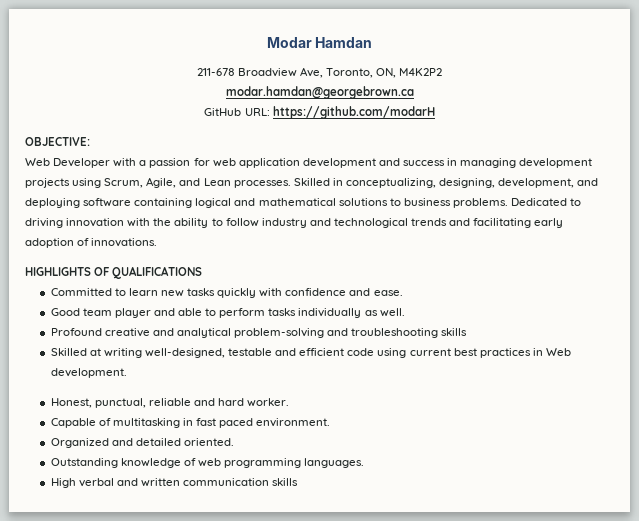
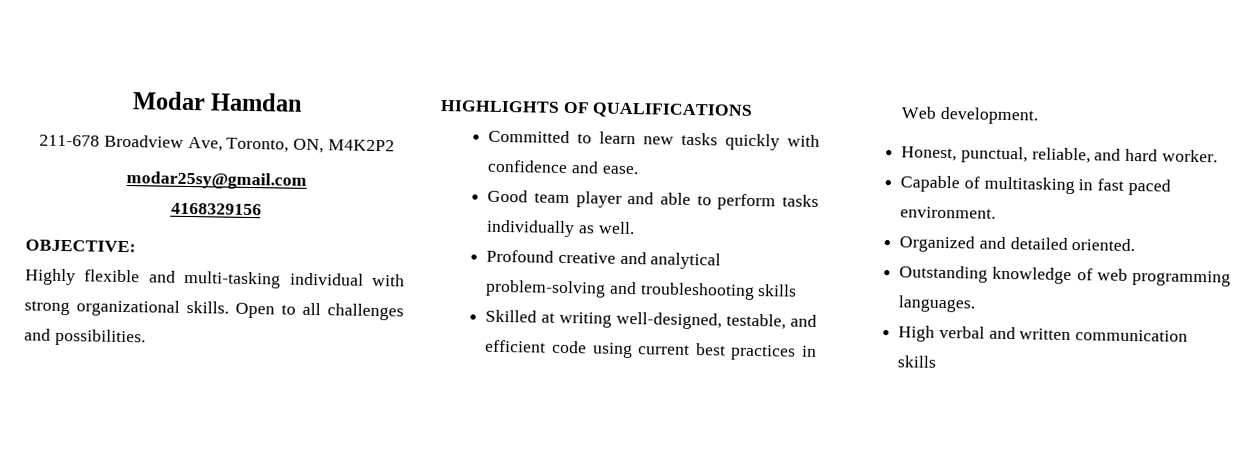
- modar.hamdan@georgebrown.ca
- GitHub URL: https://github.com/modarH
+ modar25sy@gmail.com
+ 4168329156
  OBJECTIVE:
- Web Developer with a passion for web application development and success in managing development projects using Scrum, Agile, and Lean processes. Skilled in conceptualizing, designing, development, and deploying software containing logical and mathematical solutions to business problems. Dedicated to driving innovation with the ability to follow industry and technological trends and facilitating early adoption of innovations.
+ Highly flexible and multi-tasking individual with strong organizational skills. Open to all challenges and possibilities.
- Skilled at writing well-designed, testable and efficient code using current best practices in Web development.
+ Skilled at writing well-designed, testable, and efficient code using current best practices in Web development.
- Honest, punctual, reliable and hard worker.
+ Honest, punctual, reliable, and hard worker.

